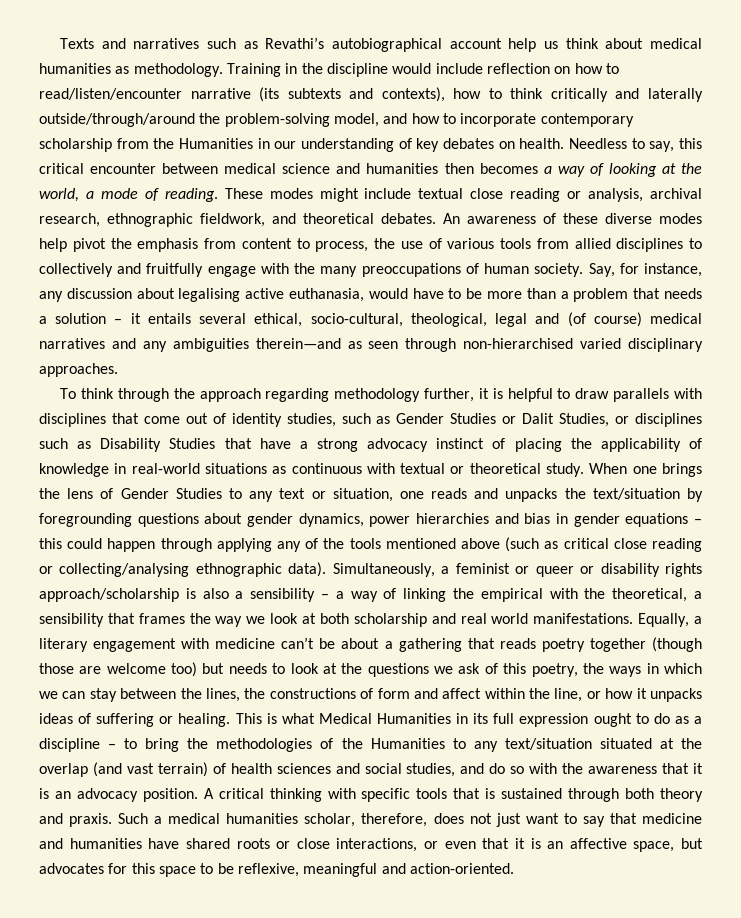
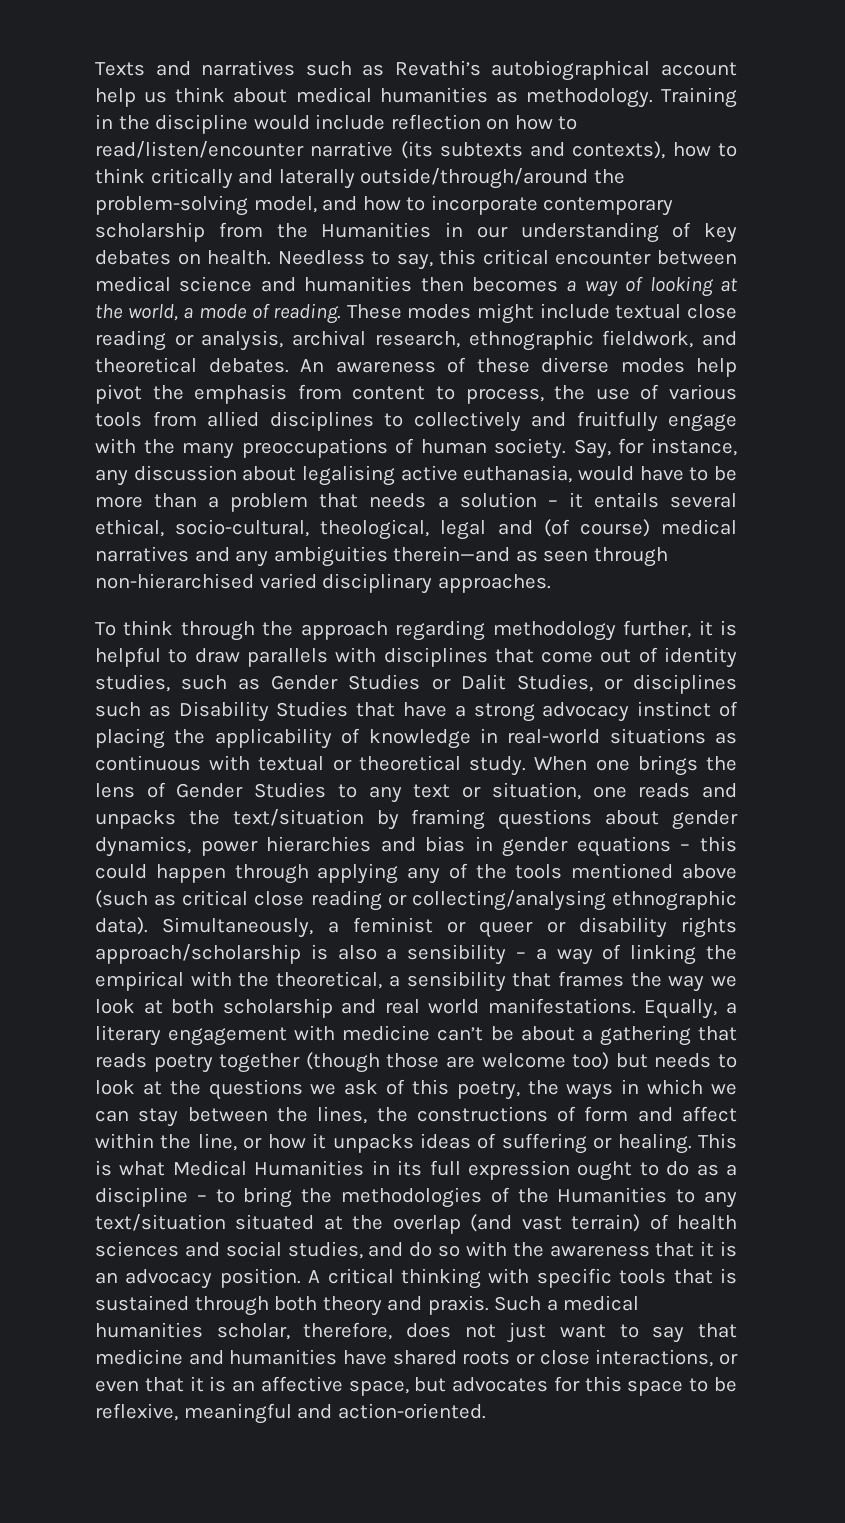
- When one brings the lens of Gender Studies to any text or situation, one reads and unpacks the text/situation by foregrounding questions about gender dynamics, power hierarchies and bias in gender equations – this could happen through applying any of the tools mentioned above (such as critical close reading or collecting/analysing ethnographic data).
+ When one brings the lens of Gender Studies to any text or situation, one reads and unpacks the text/situation by framing questions about gender dynamics, power hierarchies and bias in gender equations – this could happen through applying any of the tools mentioned above (such as critical close reading or collecting/analysing ethnographic data).

